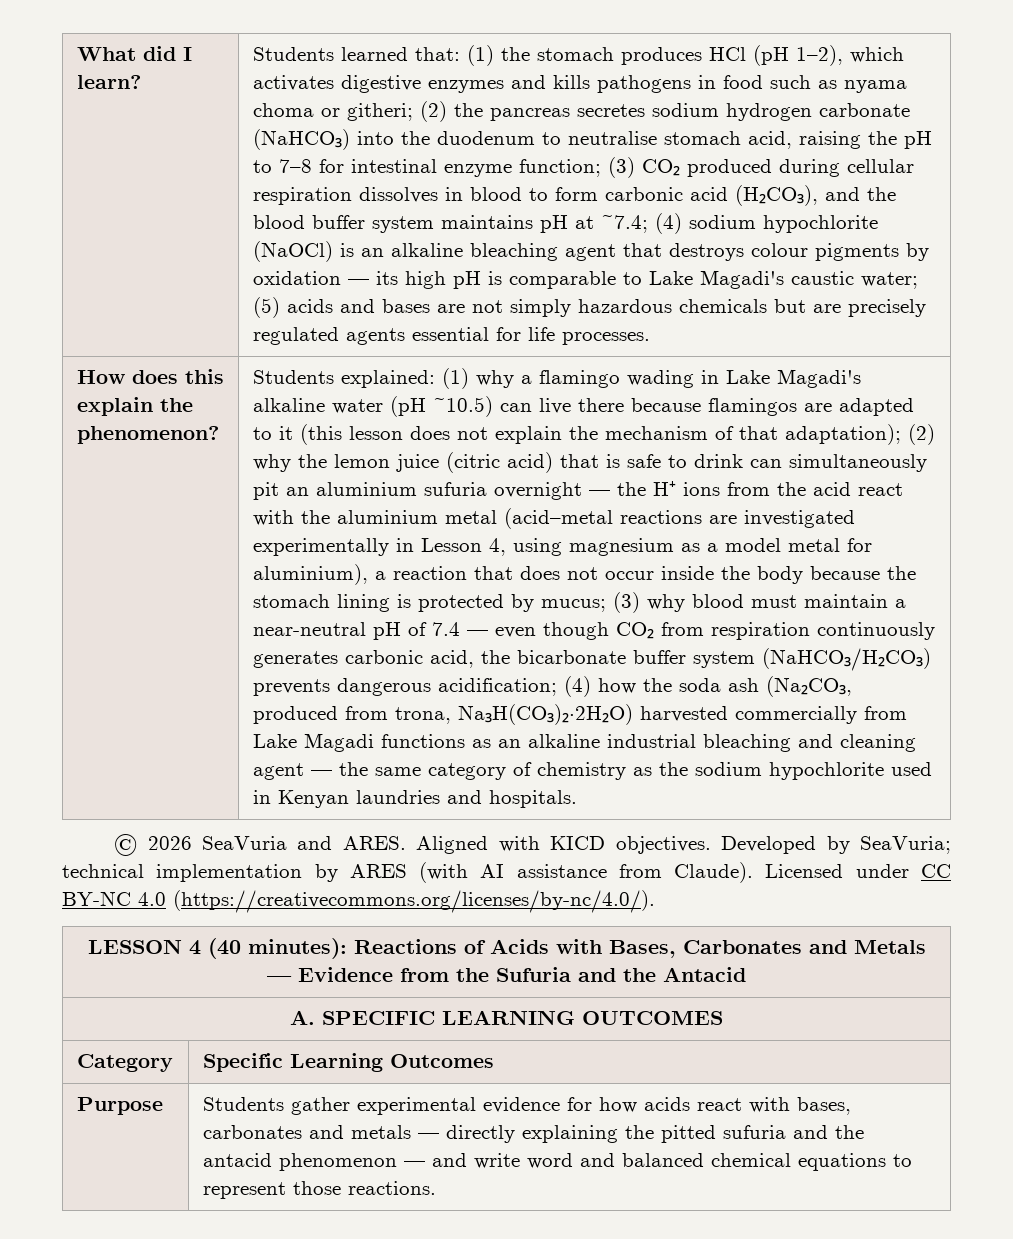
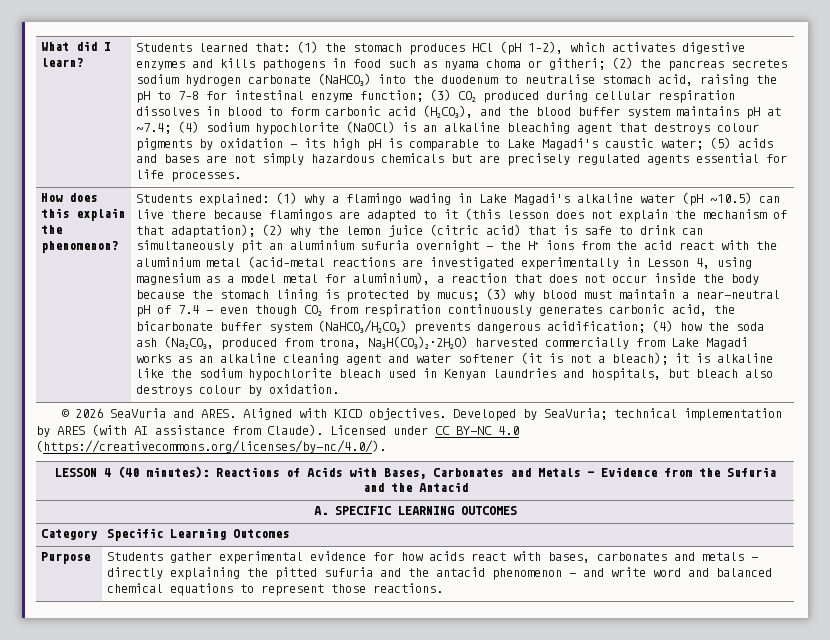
- (4) how the soda ash (Na₂CO₃, produced from trona, Na₃H(CO₃)₂·2H₂O) harvested commercially from Lake Magadi functions as an alkaline industrial bleaching and cleaning agent — the same category of chemistry as the sodium hypochlorite used in Kenyan laundries and hospitals.
+ (4) how the soda ash (Na₂CO₃, produced from trona, Na₃H(CO₃)₂·2H₂O) harvested commercially from Lake Magadi works as an alkaline cleaning agent and water softener (it is not a bleach); it is alkaline like the sodium hypochlorite bleach used in Kenyan laundries and hospitals, but bleach also destroys colour by oxidation.

